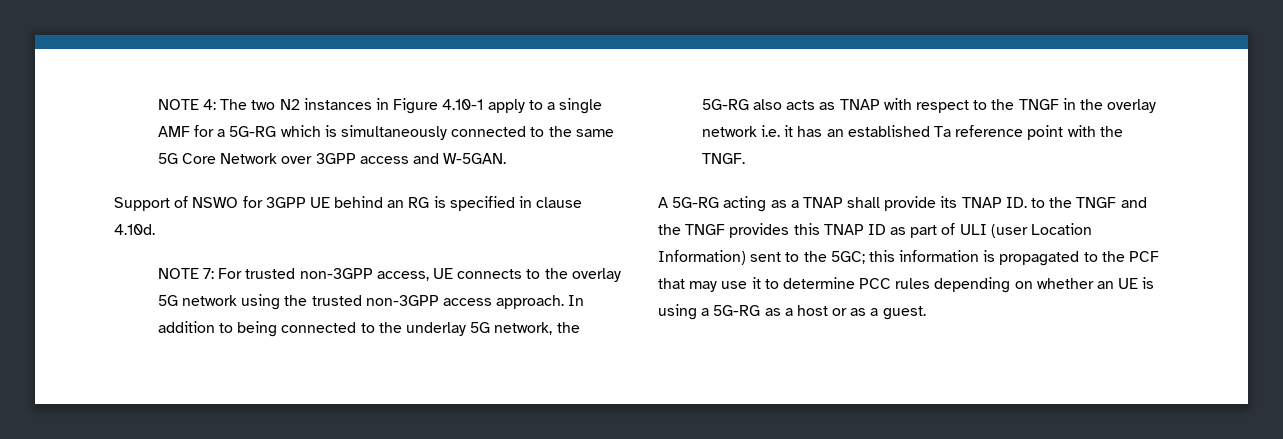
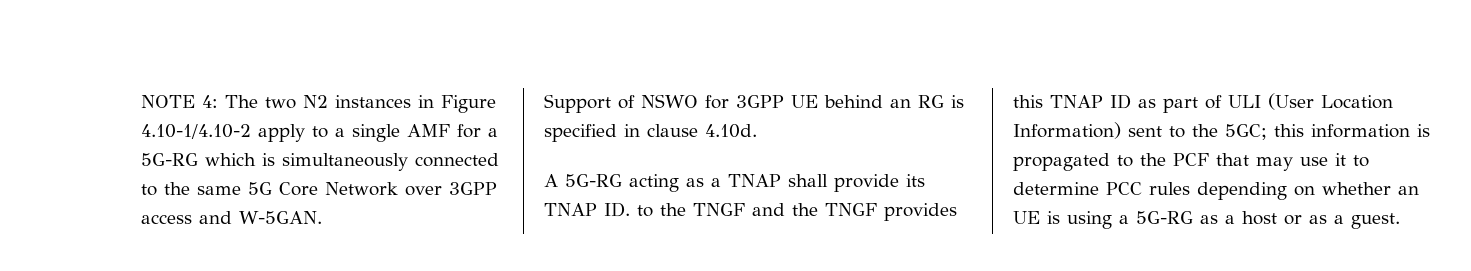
- NOTE 4: The two N2 instances in Figure 4.10-1 apply to a single AMF for a 5G-RG which is simultaneously connected to the same 5G Core Network over 3GPP access and W-5GAN.
+ NOTE 4: The two N2 instances in Figure 4.10-1/4.10-2 apply to a single AMF for a 5G-RG which is simultaneously connected to the same 5G Core Network over 3GPP access and W-5GAN.
- NOTE 7: For trusted non-3GPP access, UE connects to the overlay 5G network using the trusted non-3GPP access approach. In addition to being connected to the underlay 5G network, the 5G-RG also acts as TNAP with respect to the TNGF in the overlay network i.e. it has an established Ta reference point with the TNGF.
- A 5G-RG acting as a TNAP shall provide its TNAP ID. to the TNGF and the TNGF provides this TNAP ID as part of ULI (user Location Information) sent to the 5GC;
+ A 5G-RG acting as a TNAP shall provide its TNAP ID. to the TNGF and the TNGF provides this TNAP ID as part of ULI (User Location Information) sent to the 5GC;

